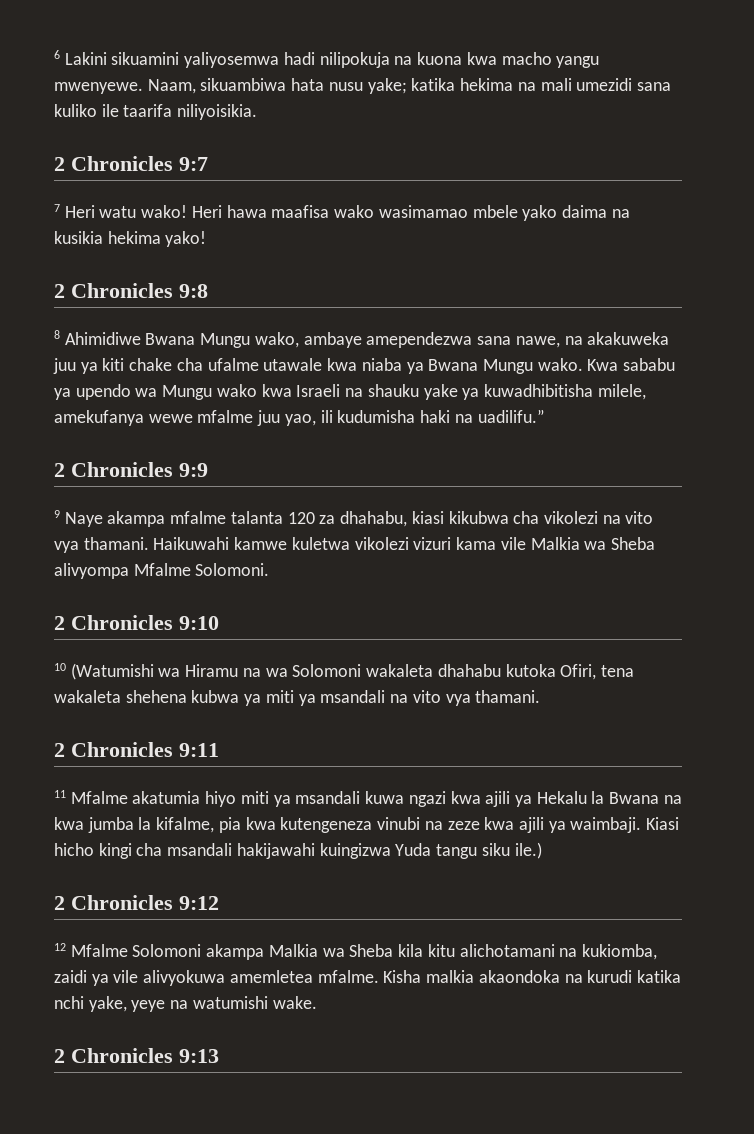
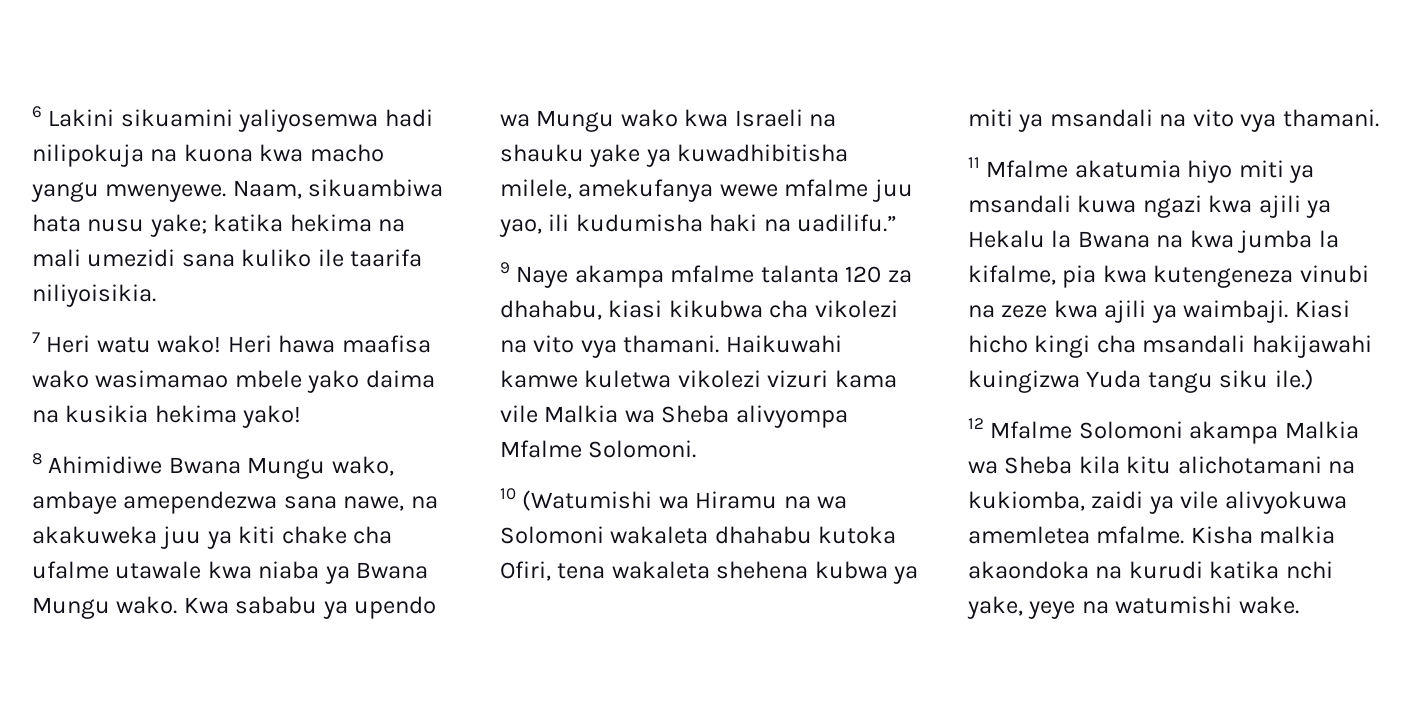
- 2 Chronicles 9:7
- 2 Chronicles 9:8
- 2 Chronicles 9:9
- 2 Chronicles 9:10
- 2 Chronicles 9:11
- 2 Chronicles 9:12
- 2 Chronicles 9:13

